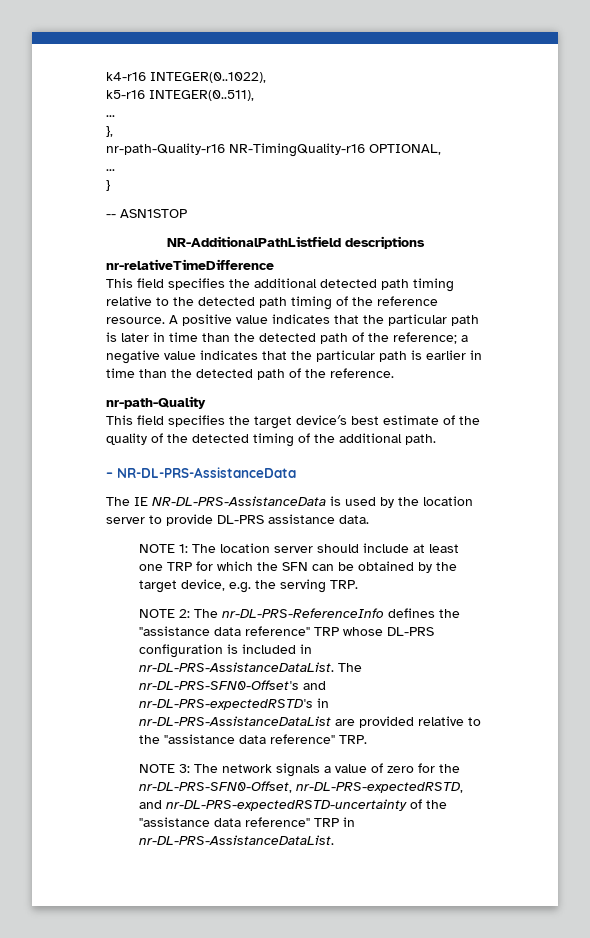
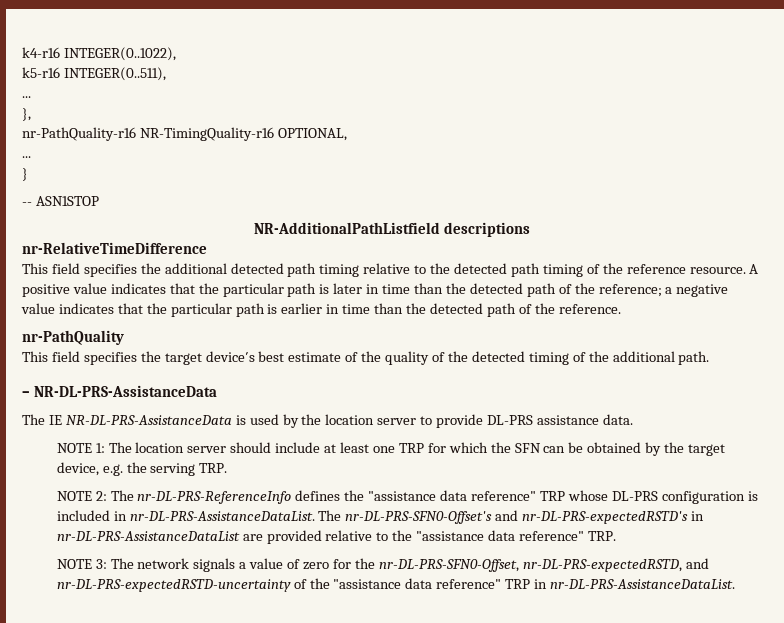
- nr-path-Quality-r16 NR-TimingQuality-r16 OPTIONAL,
+ nr-PathQuality-r16 NR-TimingQuality-r16 OPTIONAL,
- nr-relativeTimeDifference
+ nr-RelativeTimeDifference
- nr-path-Quality
+ nr-PathQuality

